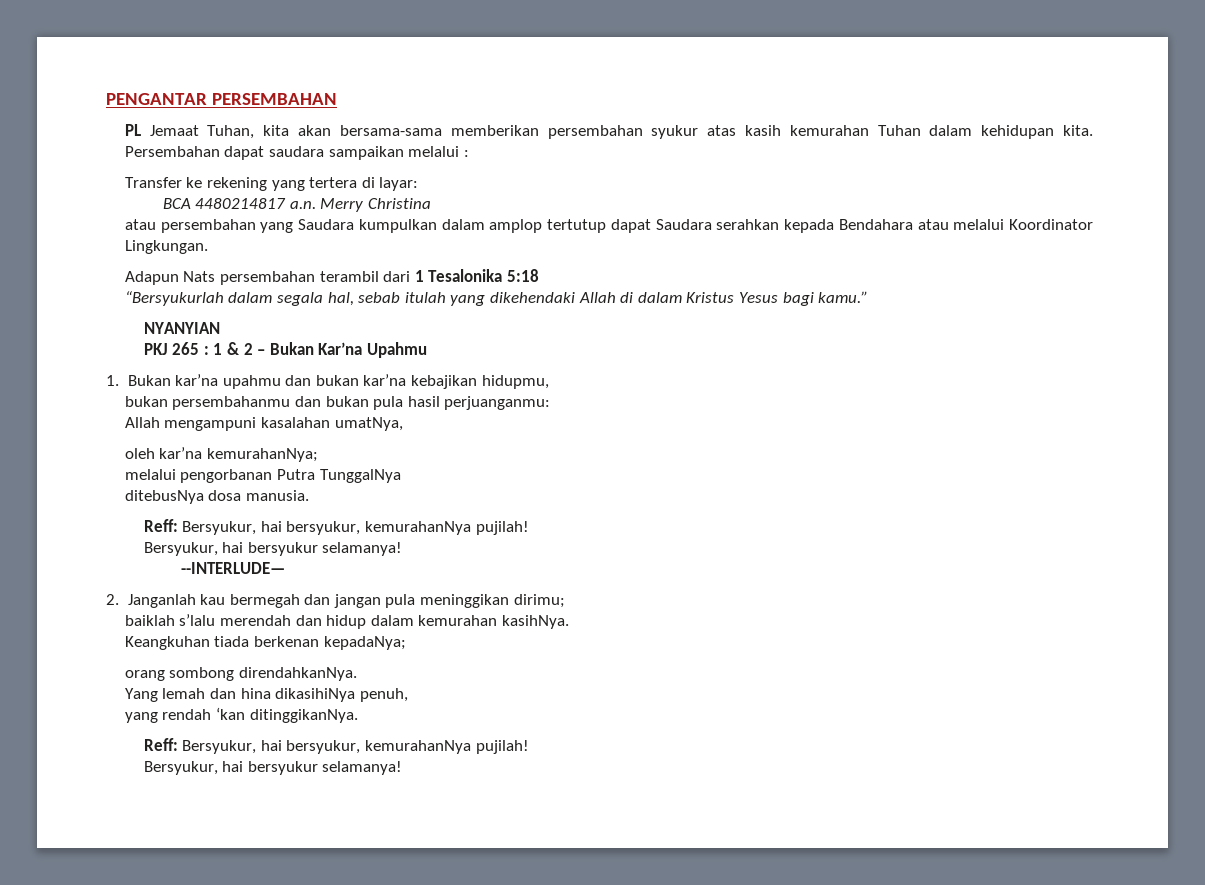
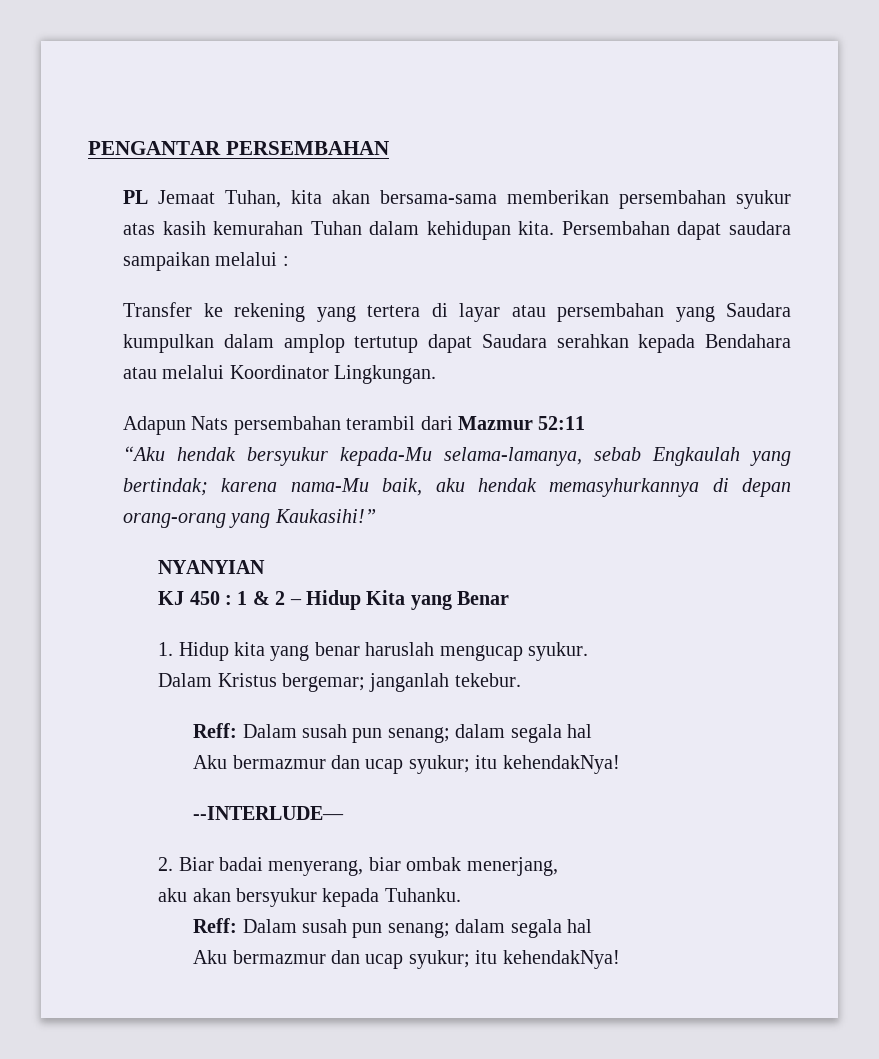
- Transfer ke rekening yang tertera di layar:
- BCA 4480214817 a.n. Merry Christina
- atau persembahan yang Saudara kumpulkan dalam amplop tertutup dapat Saudara serahkan kepada Bendahara atau melalui Koordinator Lingkungan.
+ Transfer ke rekening yang tertera di layar atau persembahan yang Saudara kumpulkan dalam amplop tertutup dapat Saudara serahkan kepada Bendahara atau melalui Koordinator Lingkungan.
- Adapun Nats persembahan terambil dari 1 Tesalonika 5:18
- “Bersyukurlah dalam segala hal, sebab itulah yang dikehendaki Allah di dalam Kristus Yesus bagi kamu.”
+ Adapun Nats persembahan terambil dari Mazmur 52:11
+ “Aku hendak bersyukur kepada-Mu selama-lamanya, sebab Engkaulah yang bertindak; karena nama-Mu baik, aku hendak memasyhurkannya di depan orang-orang yang Kaukasihi!”
- PKJ 265 : 1 & 2 – Bukan Kar’na Upahmu
- 1. Bukan kar’na upahmu dan bukan kar’na kebajikan hidupmu,
- bukan persembahanmu dan bukan pula hasil perjuanganmu:
- Allah mengampuni kasalahan umatNya,
- oleh kar’na kemurahanNya;
- melalui pengorbanan Putra TunggalNya
- ditebusNya dosa manusia.
- Reff: Bersyukur, hai bersyukur, kemurahanNya pujilah!
- Bersyukur, hai bersyukur selamanya!
+ KJ 450 : 1 & 2 – Hidup Kita yang Benar
+ 1. Hidup kita yang benar haruslah mengucap syukur.
+ Dalam Kristus bergemar; janganlah tekebur.
+ Reff: Dalam susah pun senang; dalam segala hal
+ Aku bermazmur dan ucap syukur; itu kehendakNya!
  --INTERLUDE—
- 2. Janganlah kau bermegah dan jangan pula meninggikan dirimu;
- baiklah s’lalu merendah dan hidup dalam kemurahan kasihNya.
- Keangkuhan tiada berkenan kepadaNya;
- orang sombong direndahkanNya.
- Yang lemah dan hina dikasihiNya penuh,
- yang rendah ‘kan ditinggikanNya.
- Reff: Bersyukur, hai bersyukur, kemurahanNya pujilah!
- Bersyukur, hai bersyukur selamanya!
+ 2. Biar badai menyerang, biar ombak menerjang,
+ aku akan bersyukur kepada Tuhanku.
+ Reff: Dalam susah pun senang; dalam segala hal
+ Aku bermazmur dan ucap syukur; itu kehendakNya!

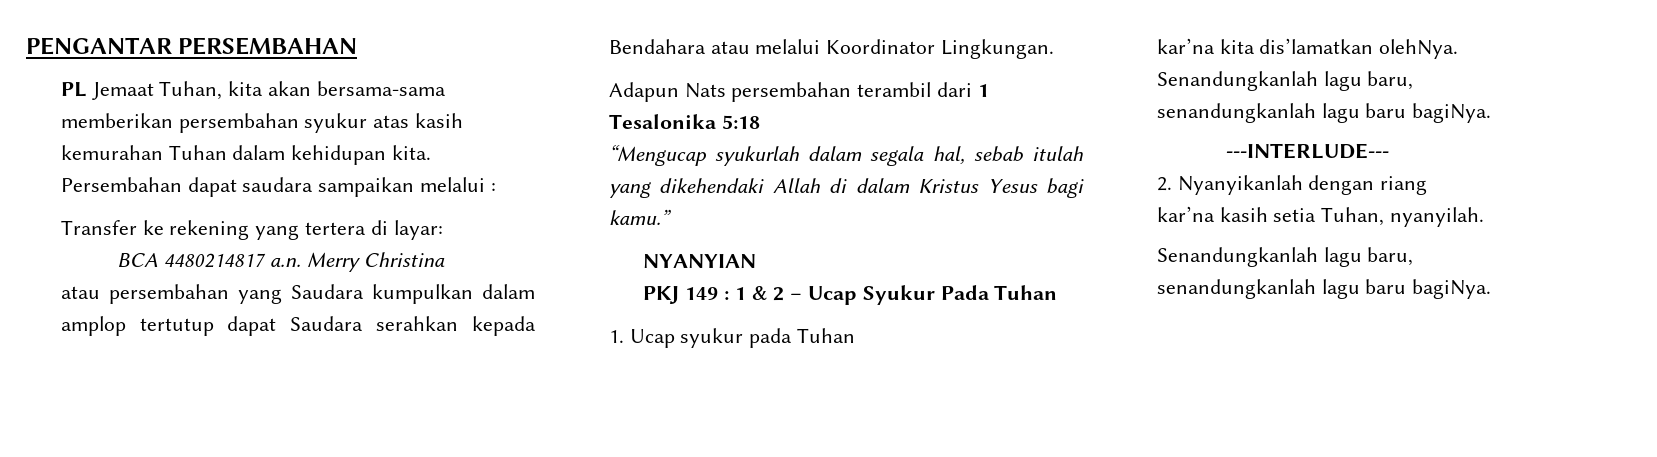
- Transfer ke rekening yang tertera di layar atau persembahan yang Saudara kumpulkan dalam amplop tertutup dapat Saudara serahkan kepada Bendahara atau melalui Koordinator Lingkungan.
+ Transfer ke rekening yang tertera di layar:
+ BCA 4480214817 a.n. Merry Christina
+ atau persembahan yang Saudara kumpulkan dalam amplop tertutup dapat Saudara serahkan kepada Bendahara atau melalui Koordinator Lingkungan.
- Adapun Nats persembahan terambil dari Mazmur 52:11
- “Aku hendak bersyukur kepada-Mu selama-lamanya, sebab Engkaulah yang bertindak; karena nama-Mu baik, aku hendak memasyhurkannya di depan orang-orang yang Kaukasihi!”
+ Adapun Nats persembahan terambil dari 1 Tesalonika 5:18
+ “Mengucap syukurlah dalam segala hal, sebab itulah yang dikehendaki Allah di dalam Kristus Yesus bagi kamu.”
- KJ 450 : 1 & 2 – Hidup Kita yang Benar
- 1. Hidup kita yang benar haruslah mengucap syukur.
- Dalam Kristus bergemar; janganlah tekebur.
- Reff: Dalam susah pun senang; dalam segala hal
- Aku bermazmur dan ucap syukur; itu kehendakNya!
- --INTERLUDE—
- 2. Biar badai menyerang, biar ombak menerjang,
- aku akan bersyukur kepada Tuhanku.
- Reff: Dalam susah pun senang; dalam segala hal
- Aku bermazmur dan ucap syukur; itu kehendakNya!
+ PKJ 149 : 1 & 2 – Ucap Syukur Pada Tuhan
+ 1. Ucap syukur pada Tuhan
+ kar’na kita dis’lamatkan olehNya.
+ Senandungkanlah lagu baru,
+ senandungkanlah lagu baru bagiNya.
+ ---INTERLUDE---
+ 2. Nyanyikanlah dengan riang
+ kar’na kasih setia Tuhan, nyanyilah.
+ Senandungkanlah lagu baru,
+ senandungkanlah lagu baru bagiNya.

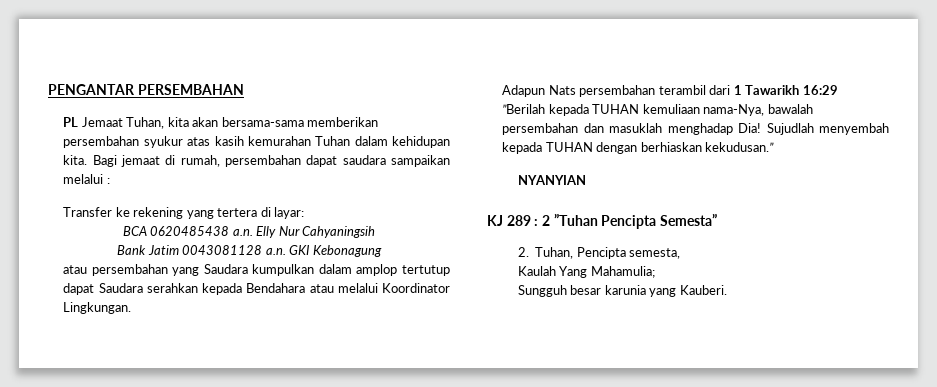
- Persembahan dapat saudara sampaikan melalui :
+ Bagi jemaat di rumah, persembahan dapat saudara sampaikan melalui :
- BCA 4480214817 a.n. Merry Christina
+ BCA 0620485438 a.n. Elly Nur Cahyaningsih
+ Bank Jatim 0043081128 a.n. GKI Kebonagung
- Adapun Nats persembahan terambil dari 1 Tesalonika 5:18
- “Mengucap syukurlah dalam segala hal, sebab itulah yang dikehendaki Allah di dalam Kristus Yesus bagi kamu.”
+ Adapun Nats persembahan terambil dari 1 Tawarikh 16:29
+ ”Berilah kepada TUHAN kemuliaan nama-Nya, bawalah persembahan dan masuklah menghadap Dia! Sujudlah menyembah kepada TUHAN dengan berhiaskan kekudusan.”
  NYANYIAN
- PKJ 149 : 1 & 2 – Ucap Syukur Pada Tuhan
- 1. Ucap syukur pada Tuhan
- kar’na kita dis’lamatkan olehNya.
- Senandungkanlah lagu baru,
- senandungkanlah lagu baru bagiNya.
- ---INTERLUDE---
- 2. Nyanyikanlah dengan riang
- kar’na kasih setia Tuhan, nyanyilah.
- Senandungkanlah lagu baru,
- senandungkanlah lagu baru bagiNya.
+ KJ 289 : 2 ”Tuhan Pencipta Semesta”
+ 2. Tuhan, Pencipta semesta,
+ Kaulah Yang Mahamulia;
+ Sungguh besar karunia yang Kauberi.

